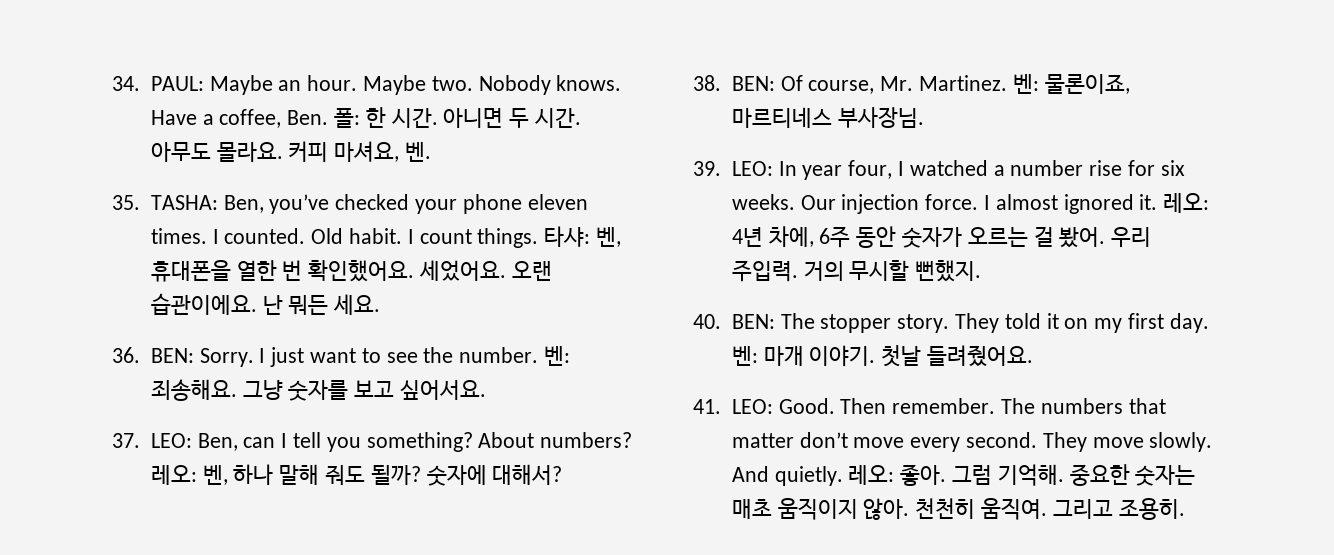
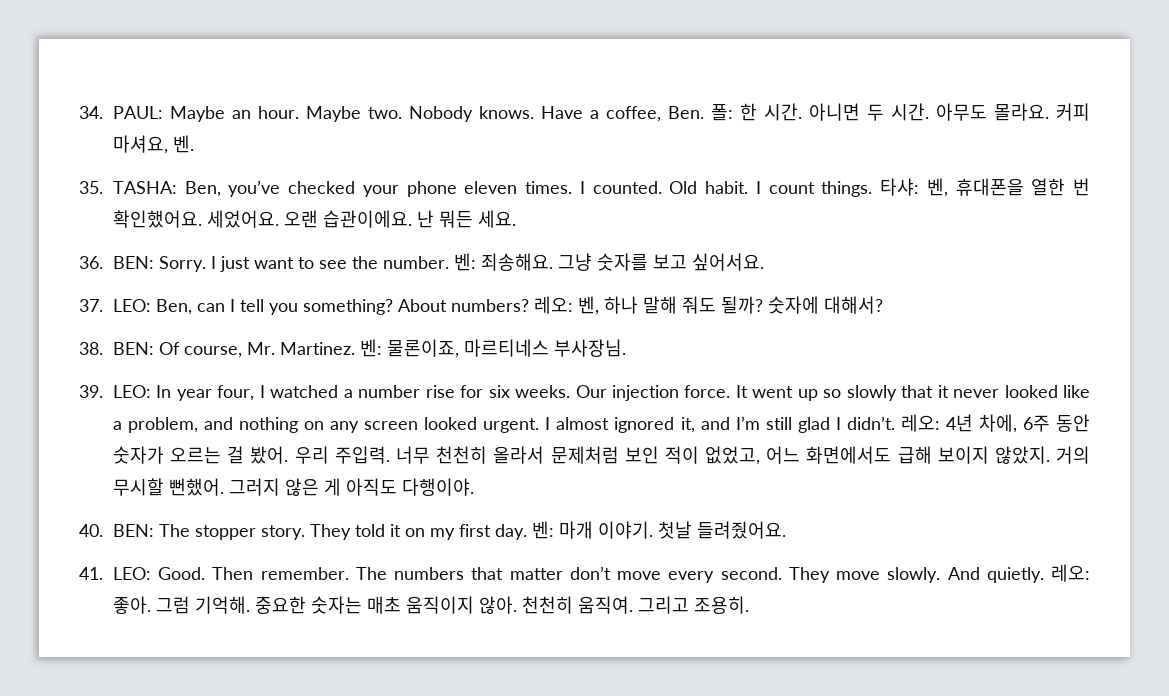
- I almost ignored it.
+ It went up so slowly that it never looked like a problem, and nothing on any screen looked urgent. I almost ignored it, and I’m still glad I didn’t.
- 거의 무시할 뻔했지.
+ 너무 천천히 올라서 문제처럼 보인 적이 없었고, 어느 화면에서도 급해 보이지 않았지. 거의 무시할 뻔했어. 그러지 않은 게 아직도 다행이야.

